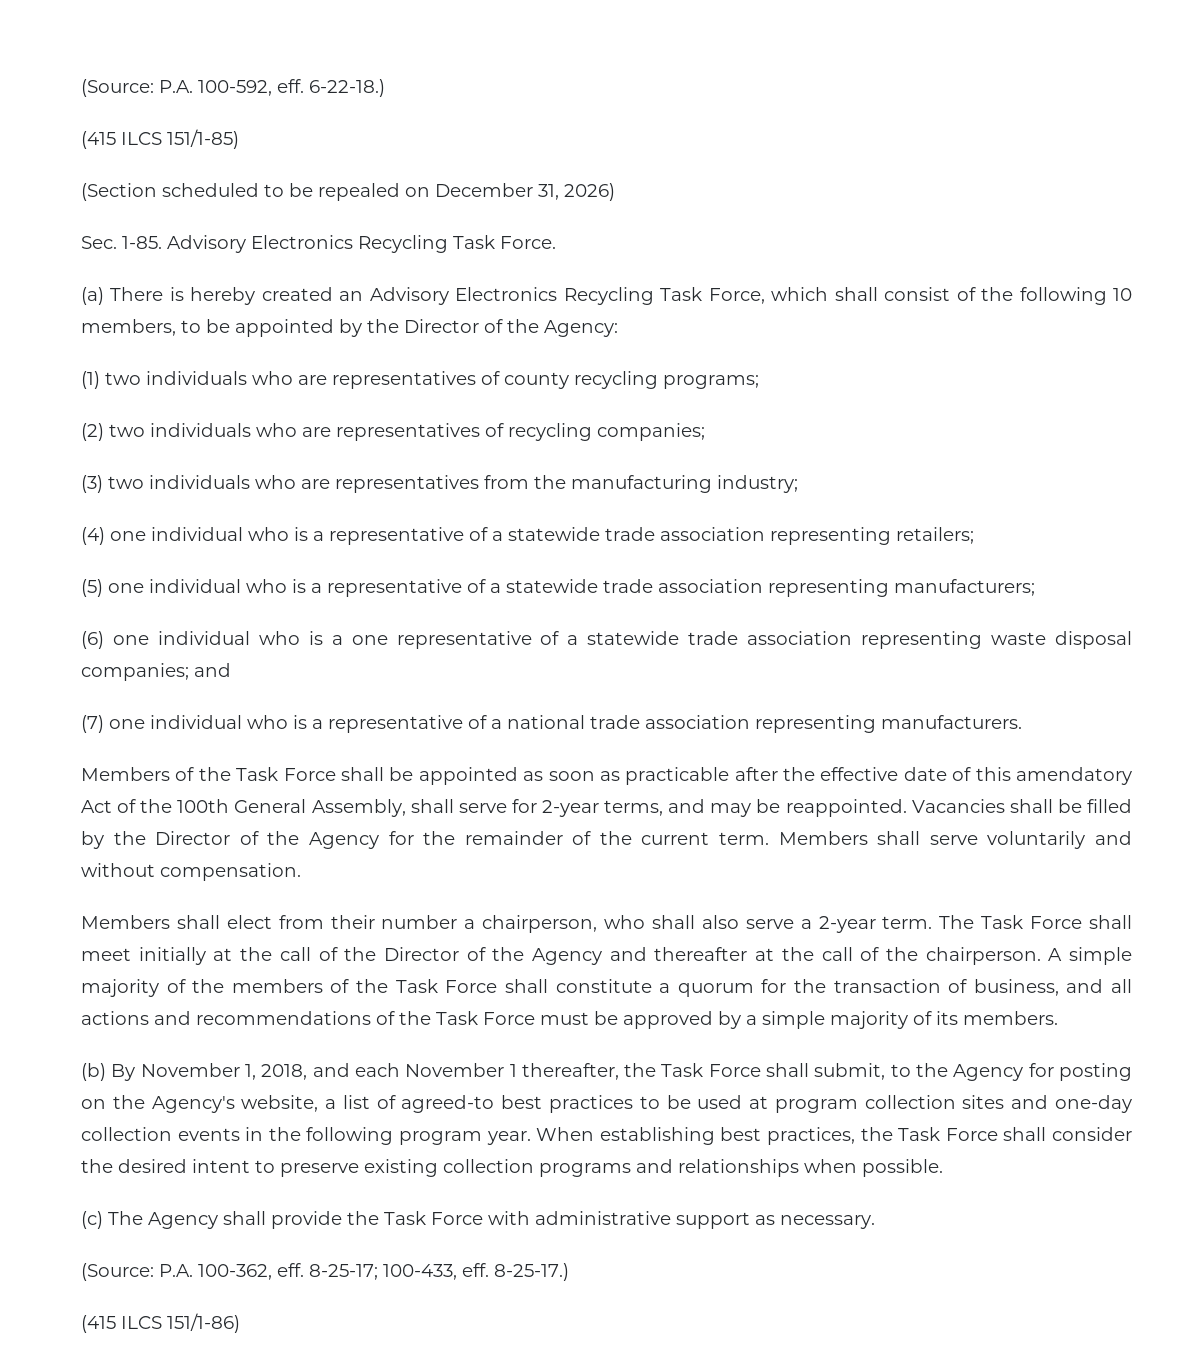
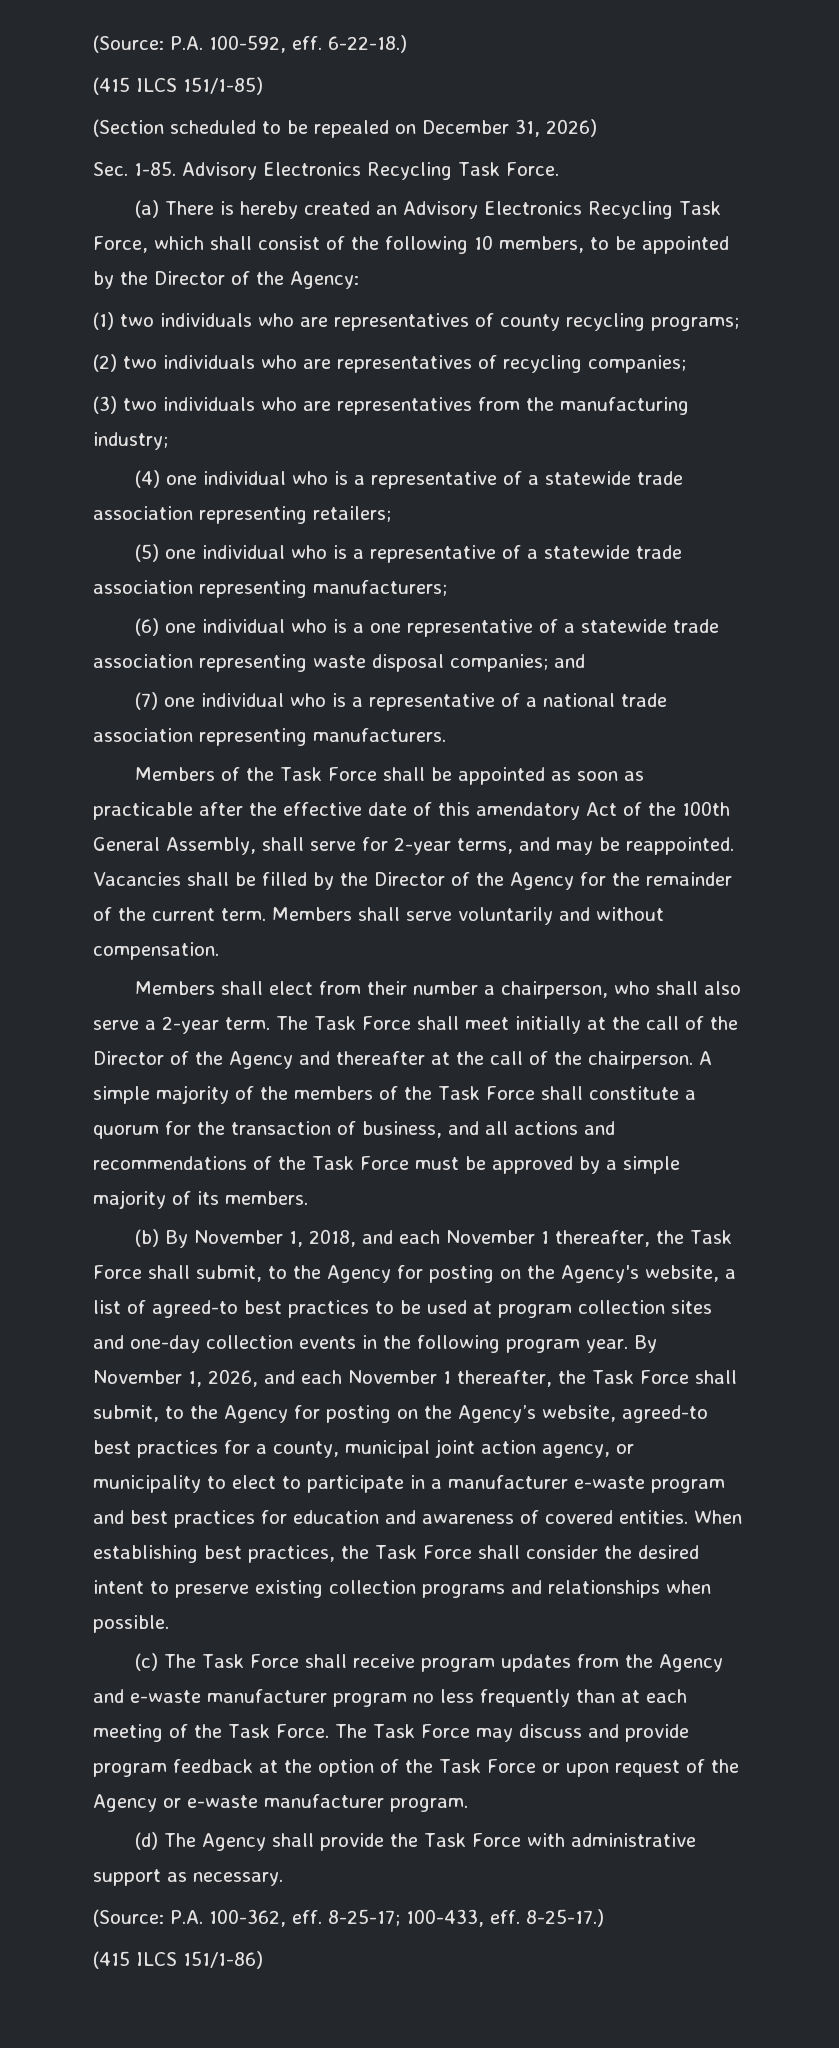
+ By November 1, 2026, and each November 1 thereafter, the Task Force shall submit, to the Agency for posting on the Agency’s website, agreed-to best practices for a county, municipal joint action agency, or municipality to elect to participate in a manufacturer e-waste program and best practices for education and awareness of covered entities.
- (c) The Agency shall provide the Task Force with administrative support as necessary.
+ (c) The Task Force shall receive program updates from the Agency and e-waste manufacturer program no less frequently than at each meeting of the Task Force. The Task Force may discuss and provide program feedback at the option of the Task Force or upon request of the Agency or e-waste manufacturer program.
+ (d) The Agency shall provide the Task Force with administrative support as necessary.

